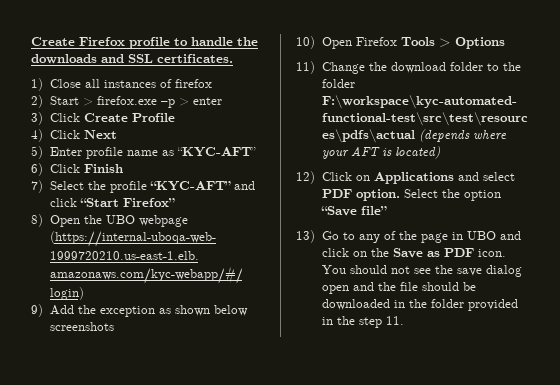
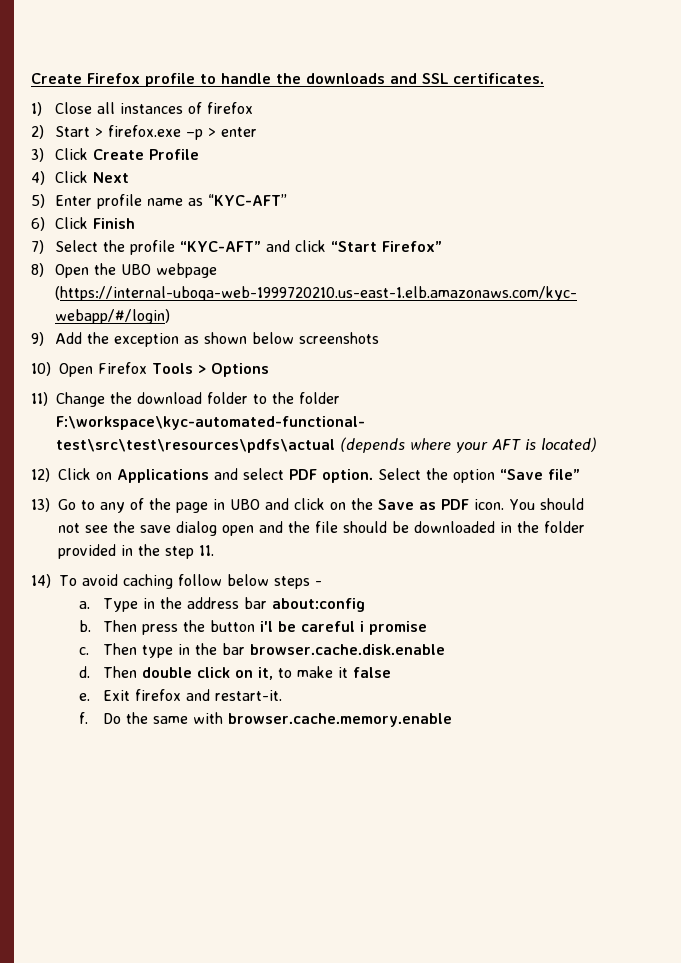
+ 14) To avoid caching follow below steps -
+ a. Type in the address bar about:config
+ b. Then press the button i'l be careful i promise
+ c. Then type in the bar browser.cache.disk.enable
+ d. Then double click on it, to make it false
+ e. Exit firefox and restart-it.
+ f. Do the same with browser.cache.memory.enable

